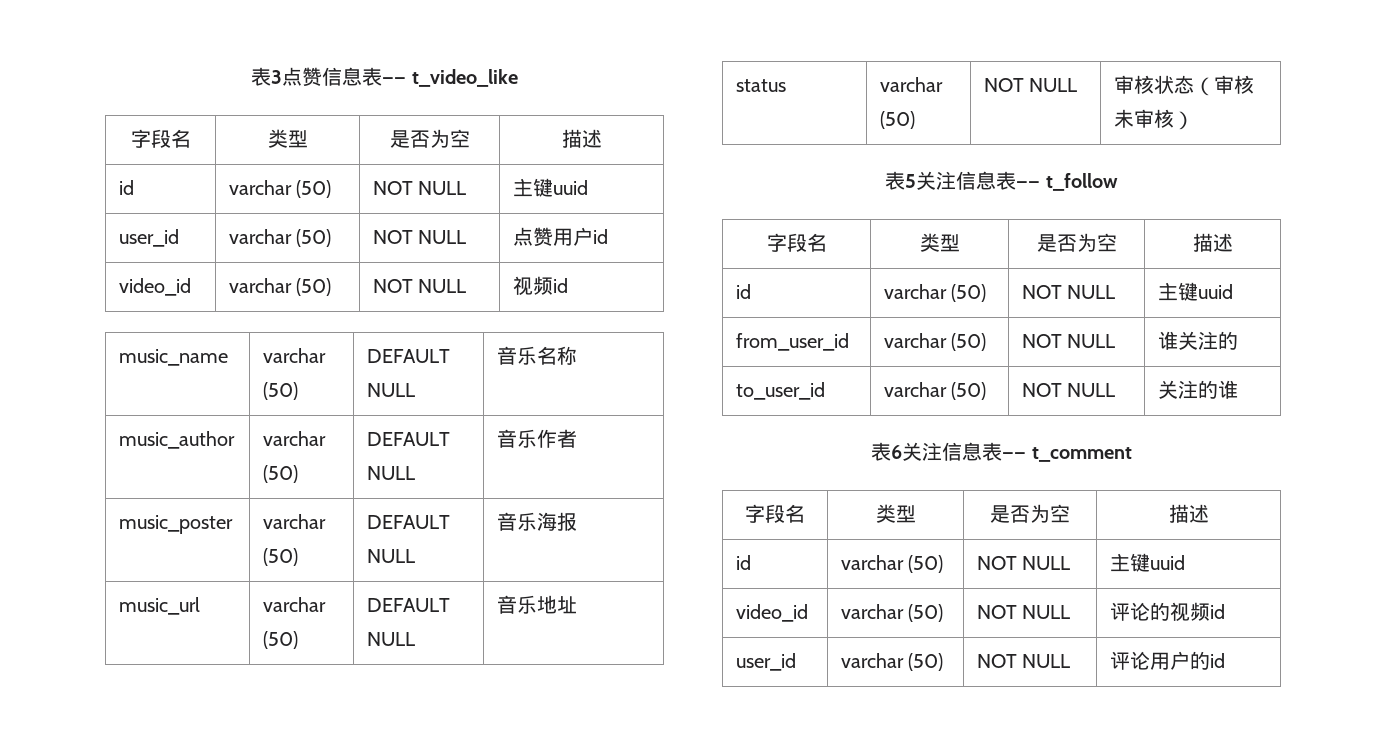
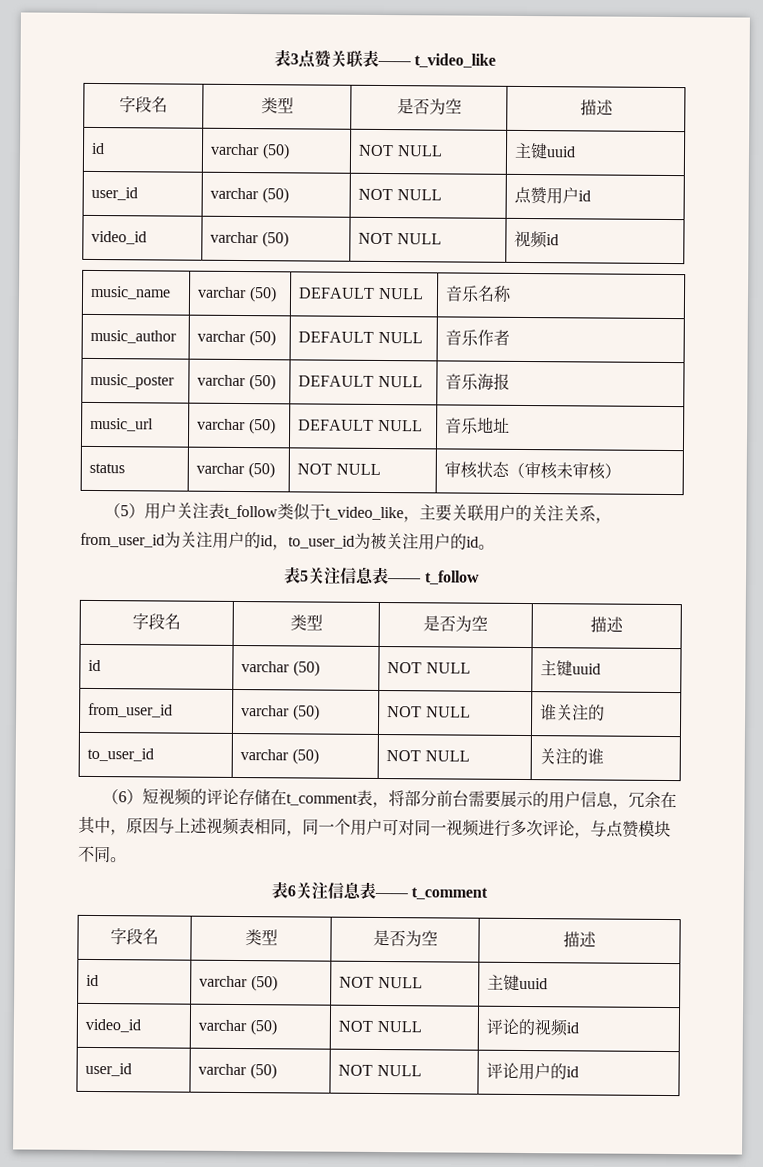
- 表3点赞信息表—— t_video_like
+ 表3点赞关联表—— t_video_like
+ （5）用户关注表t_follow类似于t_video_like，主要关联用户的关注关系，from_user_id为关注用户的id，to_user_id为被关注用户的id。
+ （6）短视频的评论存储在t_comment表，将部分前台需要展示的用户信息，冗余在其中，原因与上述视频表相同，同一个用户可对同一视频进行多次评论，与点赞模块不同。

